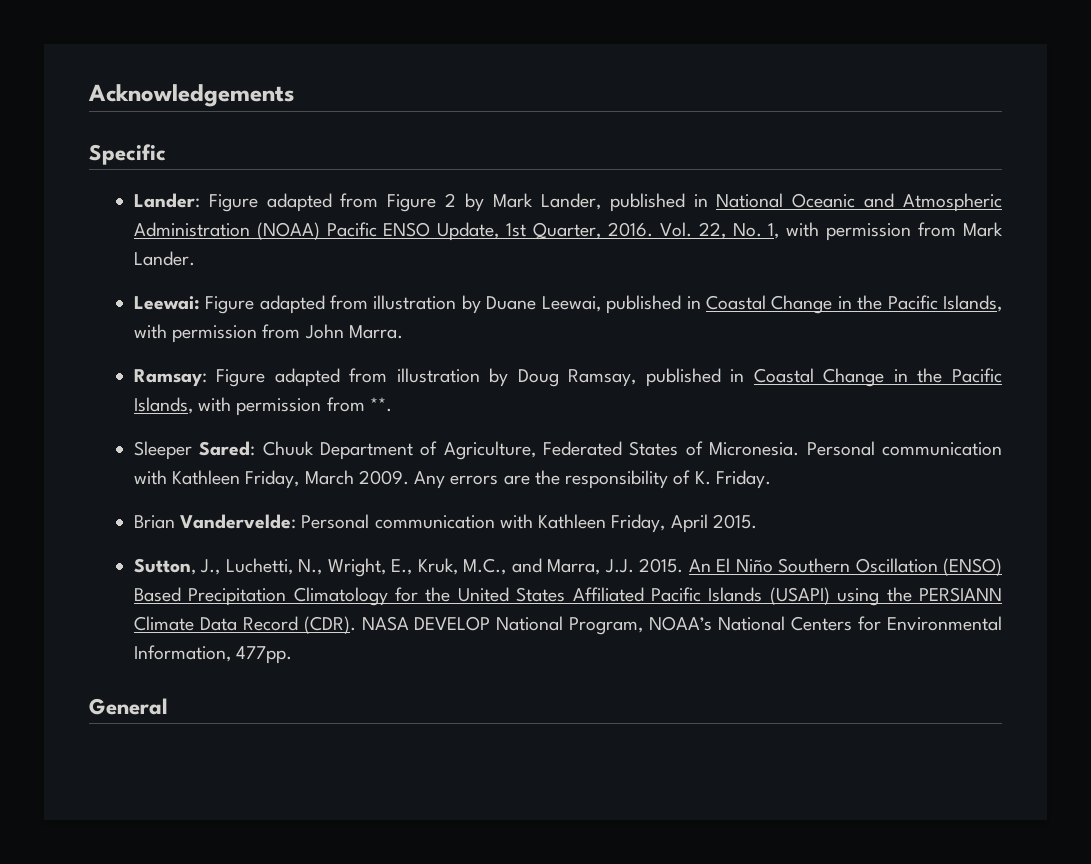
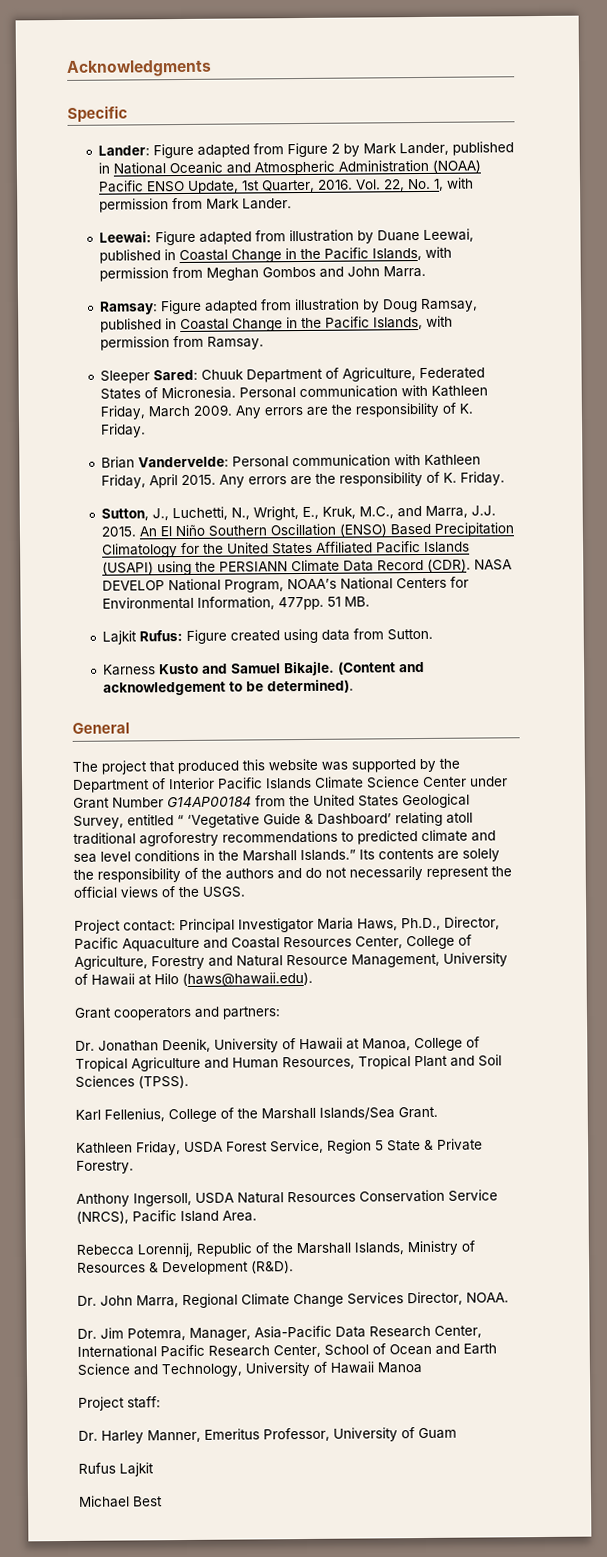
- Acknowledgements
+ Acknowledgments
- Leewai: Figure adapted from illustration by Duane Leewai, published in Coastal Change in the Pacific Islands, with permission from John Marra.
+ Leewai: Figure adapted from illustration by Duane Leewai, published in Coastal Change in the Pacific Islands, with permission from Meghan Gombos and John Marra.
- Ramsay: Figure adapted from illustration by Doug Ramsay, published in Coastal Change in the Pacific Islands, with permission from **.
+ Ramsay: Figure adapted from illustration by Doug Ramsay, published in Coastal Change in the Pacific Islands, with permission from Ramsay.
- Brian Vandervelde: Personal communication with Kathleen Friday, April 2015.
+ Brian Vandervelde: Personal communication with Kathleen Friday, April 2015. Any errors are the responsibility of K. Friday.
- NASA DEVELOP National Program, NOAA’s National Centers for Environmental Information, 477pp.
+ NASA DEVELOP National Program, NOAA’s National Centers for Environmental Information, 477pp. 51 MB.
+ Lajkit Rufus: Figure created using data from Sutton.
+ Karness Kusto and Samuel Bikajle. (Content and acknowledgement to be determined).
  General
+ The project that produced this website was supported by the Department of Interior Pacific Islands Climate Science Center under Grant Number G14AP00184 from the United States Geological Survey, entitled “ ‘Vegetative Guide & Dashboard’ relating atoll traditional agroforestry recommendations to predicted climate and sea level conditions in the Marshall Islands.” Its contents are solely the responsibility of the authors and do not necessarily represent the official views of the USGS.
+ Project contact: Principal Investigator Maria Haws, Ph.D., Director, Pacific Aquaculture and Coastal Resources Center, College of Agriculture, Forestry and Natural Resource Management, University of Hawaii at Hilo (haws@hawaii.edu).
+ Grant cooperators and partners:
+ Dr. Jonathan Deenik, University of Hawaii at Manoa, College of Tropical Agriculture and Human Resources, Tropical Plant and Soil Sciences (TPSS).
+ Karl Fellenius, College of the Marshall Islands/Sea Grant.
+ Kathleen Friday, USDA Forest Service, Region 5 State & Private Forestry.
+ Anthony Ingersoll, USDA Natural Resources Conservation Service (NRCS), Pacific Island Area.
+ Rebecca Lorennij, Republic of the Marshall Islands, Ministry of Resources & Development (R&D).
+ Dr. John Marra, Regional Climate Change Services Director, NOAA.
+ Dr. Jim Potemra, Manager, Asia-Pacific Data Research Center, International Pacific Research Center, School of Ocean and Earth Science and Technology, University of Hawaii Manoa
+ Project staff:
+ Dr. Harley Manner, Emeritus Professor, University of Guam
+ Rufus Lajkit
+ Michael Best

